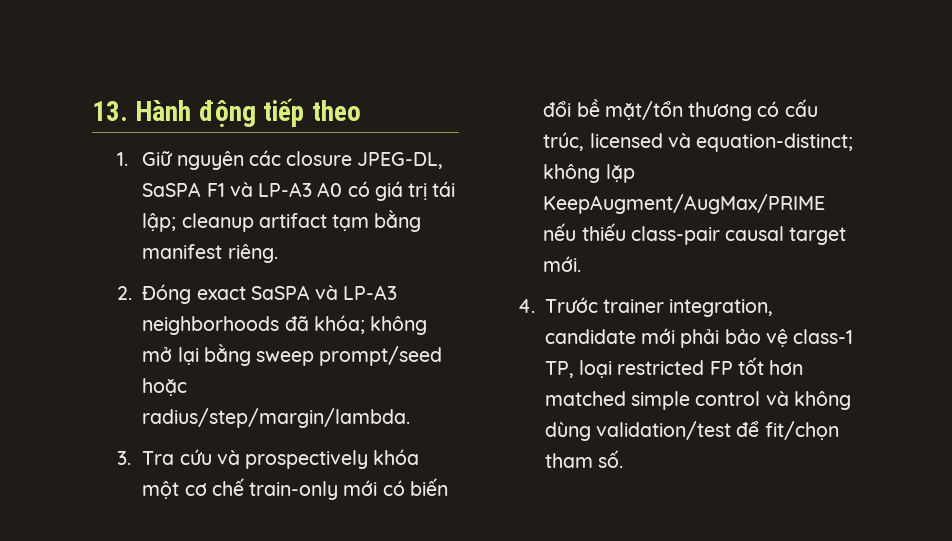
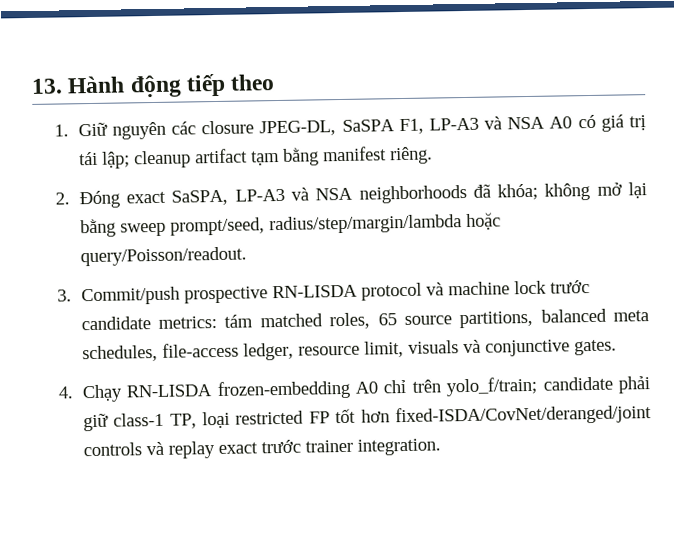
- 1. Giữ nguyên các closure JPEG-DL, SaSPA F1 và LP-A3 A0 có giá trị tái lập; cleanup artifact tạm bằng manifest riêng.
+ 1. Giữ nguyên các closure JPEG-DL, SaSPA F1, LP-A3 và NSA A0 có giá trị tái lập; cleanup artifact tạm bằng manifest riêng.
- 2. Đóng exact SaSPA và LP-A3 neighborhoods đã khóa; không mở lại bằng sweep prompt/seed hoặc radius/step/margin/lambda.
- 3. Tra cứu và prospectively khóa một cơ chế train-only mới có biến đổi bề mặt/tổn thương có cấu trúc, licensed và equation-distinct; không lặp KeepAugment/AugMax/PRIME nếu thiếu class-pair causal target mới.
- 4. Trước trainer integration, candidate mới phải bảo vệ class-1 TP, loại restricted FP tốt hơn matched simple control và không dùng validation/test để fit/chọn tham số.
+ 2. Đóng exact SaSPA, LP-A3 và NSA neighborhoods đã khóa; không mở lại bằng sweep prompt/seed, radius/step/margin/lambda hoặc query/Poisson/readout.
+ 3. Commit/push prospective RN-LISDA protocol và machine lock trước candidate metrics: tám matched roles, 65 source partitions, balanced meta schedules, file-access ledger, resource limit, visuals và conjunctive gates.
+ 4. Chạy RN-LISDA frozen-embedding A0 chỉ trên yolo_f/train; candidate phải giữ class-1 TP, loại restricted FP tốt hơn fixed-ISDA/CovNet/deranged/joint controls và replay exact trước trainer integration.

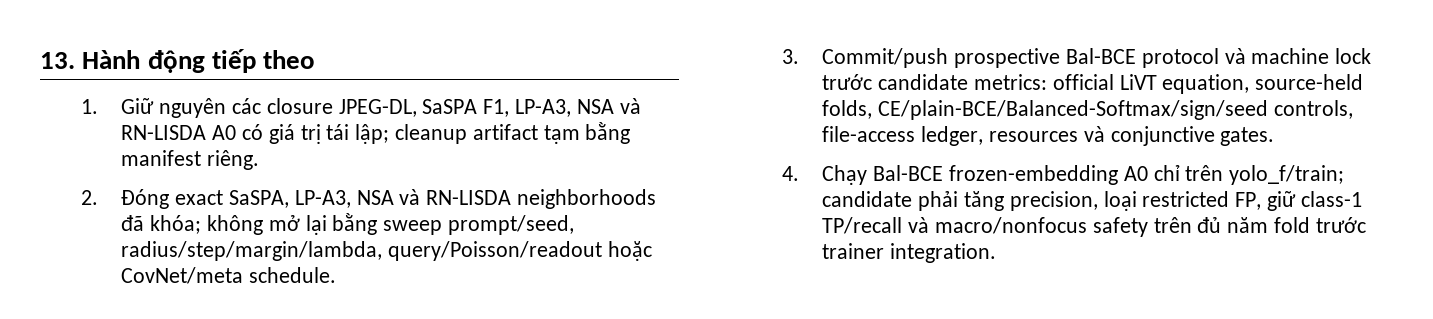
- 1. Giữ nguyên các closure JPEG-DL, SaSPA F1, LP-A3 và NSA A0 có giá trị tái lập; cleanup artifact tạm bằng manifest riêng.
+ 1. Giữ nguyên các closure JPEG-DL, SaSPA F1, LP-A3, NSA và RN-LISDA A0 có giá trị tái lập; cleanup artifact tạm bằng manifest riêng.
- 2. Đóng exact SaSPA, LP-A3 và NSA neighborhoods đã khóa; không mở lại bằng sweep prompt/seed, radius/step/margin/lambda hoặc query/Poisson/readout.
+ 2. Đóng exact SaSPA, LP-A3, NSA và RN-LISDA neighborhoods đã khóa; không mở lại bằng sweep prompt/seed, radius/step/margin/lambda, query/Poisson/readout hoặc CovNet/meta schedule.
- 3. Commit/push prospective RN-LISDA protocol và machine lock trước candidate metrics: tám matched roles, 65 source partitions, balanced meta schedules, file-access ledger, resource limit, visuals và conjunctive gates.
+ 3. Commit/push prospective Bal-BCE protocol và machine lock trước candidate metrics: official LiVT equation, source-held folds, CE/plain-BCE/Balanced-Softmax/sign/seed controls, file-access ledger, resources và conjunctive gates.
- 4. Chạy RN-LISDA frozen-embedding A0 chỉ trên yolo_f/train; candidate phải giữ class-1 TP, loại restricted FP tốt hơn fixed-ISDA/CovNet/deranged/joint controls và replay exact trước trainer integration.
+ 4. Chạy Bal-BCE frozen-embedding A0 chỉ trên yolo_f/train; candidate phải tăng precision, loại restricted FP, giữ class-1 TP/recall và macro/nonfocus safety trên đủ năm fold trước trainer integration.

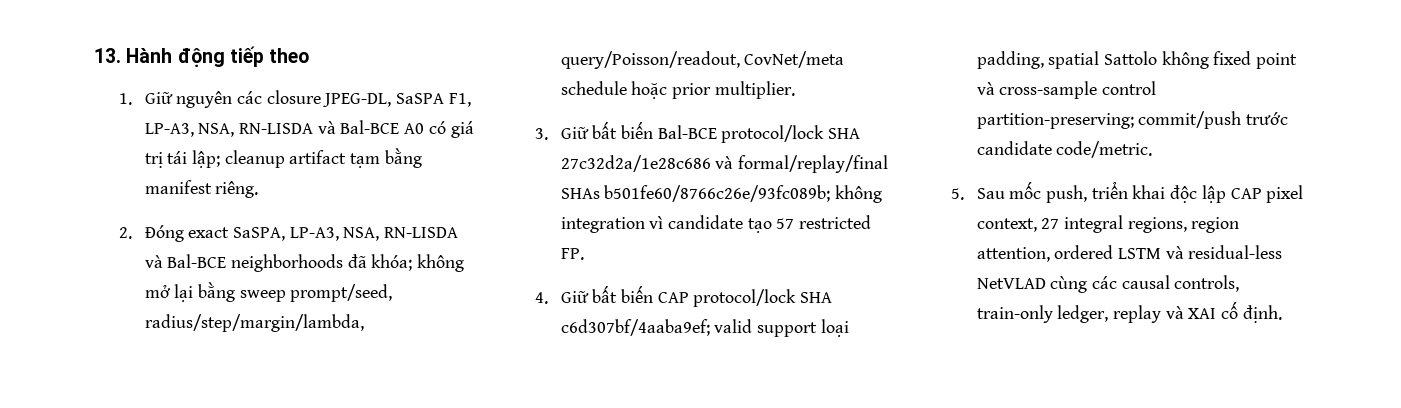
- 1. Giữ nguyên các closure JPEG-DL, SaSPA F1, LP-A3, NSA và RN-LISDA A0 có giá trị tái lập; cleanup artifact tạm bằng manifest riêng.
+ 1. Giữ nguyên các closure JPEG-DL, SaSPA F1, LP-A3, NSA, RN-LISDA và Bal-BCE A0 có giá trị tái lập; cleanup artifact tạm bằng manifest riêng.
- 2. Đóng exact SaSPA, LP-A3, NSA và RN-LISDA neighborhoods đã khóa; không mở lại bằng sweep prompt/seed, radius/step/margin/lambda, query/Poisson/readout hoặc CovNet/meta schedule.
- 3. Commit/push prospective Bal-BCE protocol và machine lock trước candidate metrics: official LiVT equation, source-held folds, CE/plain-BCE/Balanced-Softmax/sign/seed controls, file-access ledger, resources và conjunctive gates.
- 4. Chạy Bal-BCE frozen-embedding A0 chỉ trên yolo_f/train; candidate phải tăng precision, loại restricted FP, giữ class-1 TP/recall và macro/nonfocus safety trên đủ năm fold trước trainer integration.
+ 2. Đóng exact SaSPA, LP-A3, NSA, RN-LISDA và Bal-BCE neighborhoods đã khóa; không mở lại bằng sweep prompt/seed, radius/step/margin/lambda, query/Poisson/readout, CovNet/meta schedule hoặc prior multiplier.
+ 3. Giữ bất biến Bal-BCE protocol/lock SHA 27c32d2a/1e28c686 và formal/replay/final SHAs b501fe60/8766c26e/93fc089b; không integration vì candidate tạo 57 restricted FP.
+ 4. Giữ bất biến CAP protocol/lock SHA c6d307bf/4aaba9ef; valid support loại padding, spatial Sattolo không fixed point và cross-sample control partition-preserving; commit/push trước candidate code/metric.
+ 5. Sau mốc push, triển khai độc lập CAP pixel context, 27 integral regions, region attention, ordered LSTM và residual-less NetVLAD cùng các causal controls, train-only ledger, replay và XAI cố định.

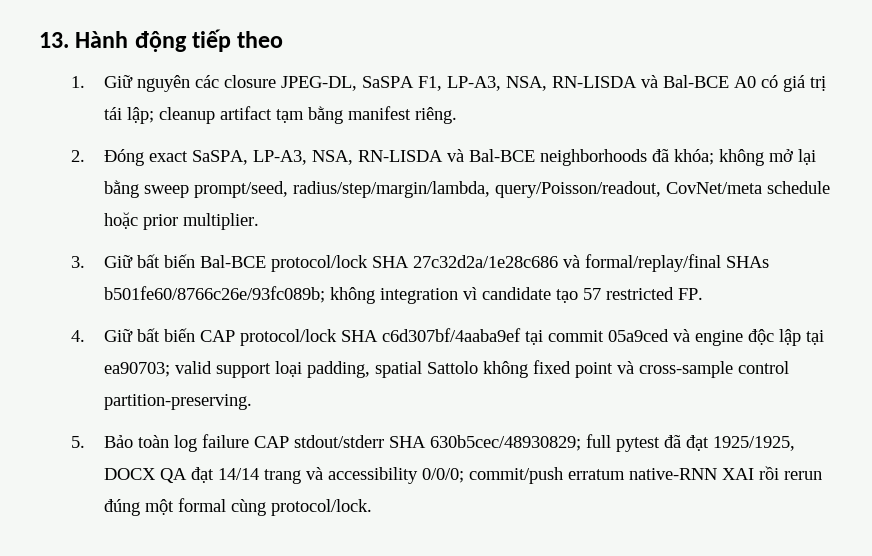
- 4. Giữ bất biến CAP protocol/lock SHA c6d307bf/4aaba9ef; valid support loại padding, spatial Sattolo không fixed point và cross-sample control partition-preserving; commit/push trước candidate code/metric.
- 5. Sau mốc push, triển khai độc lập CAP pixel context, 27 integral regions, region attention, ordered LSTM và residual-less NetVLAD cùng các causal controls, train-only ledger, replay và XAI cố định.
+ 4. Giữ bất biến CAP protocol/lock SHA c6d307bf/4aaba9ef tại commit 05a9ced và engine độc lập tại ea90703; valid support loại padding, spatial Sattolo không fixed point và cross-sample control partition-preserving.
+ 5. Bảo toàn log failure CAP stdout/stderr SHA 630b5cec/48930829; full pytest đã đạt 1925/1925, DOCX QA đạt 14/14 trang và accessibility 0/0/0; commit/push erratum native-RNN XAI rồi rerun đúng một formal cùng protocol/lock.

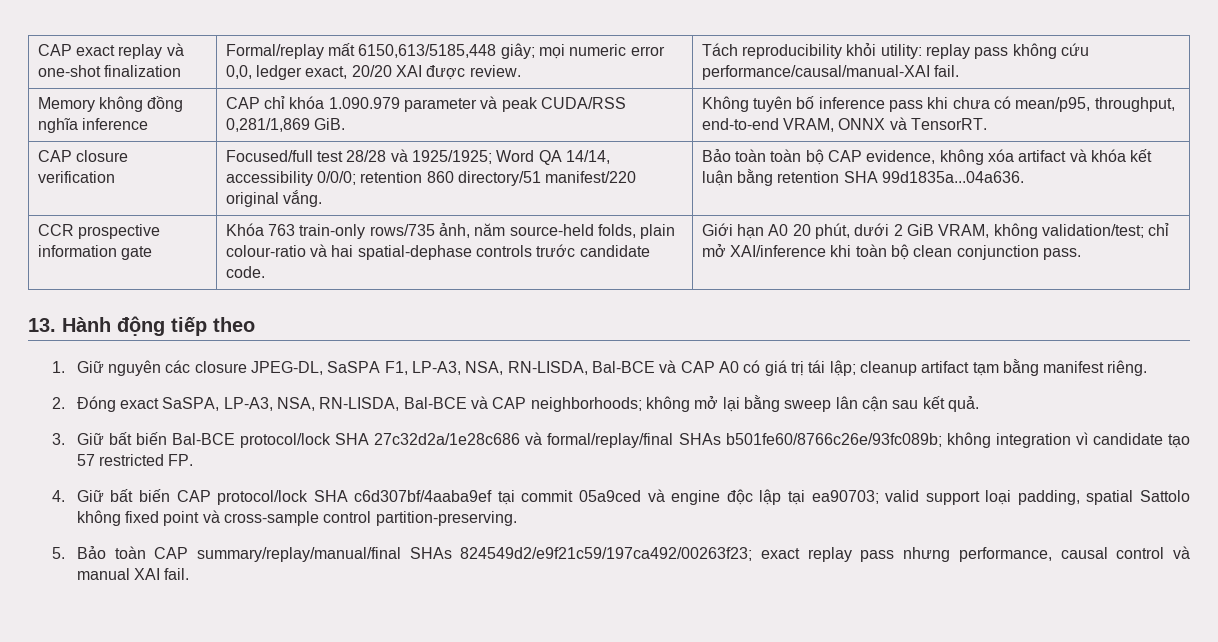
+ CAP exact replay và one-shot finalization | Formal/replay mất 6150,613/5185,448 giây; mọi numeric error 0,0, ledger exact, 20/20 XAI được review. | Tách reproducibility khỏi utility: replay pass không cứu performance/causal/manual-XAI fail.
+ Memory không đồng nghĩa inference | CAP chỉ khóa 1.090.979 parameter và peak CUDA/RSS 0,281/1,869 GiB. | Không tuyên bố inference pass khi chưa có mean/p95, throughput, end-to-end VRAM, ONNX và TensorRT.
+ CAP closure verification | Focused/full test 28/28 và 1925/1925; Word QA 14/14, accessibility 0/0/0; retention 860 directory/51 manifest/220 original vắng. | Bảo toàn toàn bộ CAP evidence, không xóa artifact và khóa kết luận bằng retention SHA 99d1835a...04a636.
+ CCR prospective information gate | Khóa 763 train-only rows/735 ảnh, năm source-held folds, plain colour-ratio và hai spatial-dephase controls trước candidate code. | Giới hạn A0 20 phút, dưới 2 GiB VRAM, không validation/test; chỉ mở XAI/inference khi toàn bộ clean conjunction pass.
- 1. Giữ nguyên các closure JPEG-DL, SaSPA F1, LP-A3, NSA, RN-LISDA và Bal-BCE A0 có giá trị tái lập; cleanup artifact tạm bằng manifest riêng.
+ 1. Giữ nguyên các closure JPEG-DL, SaSPA F1, LP-A3, NSA, RN-LISDA, Bal-BCE và CAP A0 có giá trị tái lập; cleanup artifact tạm bằng manifest riêng.
- 2. Đóng exact SaSPA, LP-A3, NSA, RN-LISDA và Bal-BCE neighborhoods đã khóa; không mở lại bằng sweep prompt/seed, radius/step/margin/lambda, query/Poisson/readout, CovNet/meta schedule hoặc prior multiplier.
+ 2. Đóng exact SaSPA, LP-A3, NSA, RN-LISDA, Bal-BCE và CAP neighborhoods; không mở lại bằng sweep lân cận sau kết quả.
- 5. Bảo toàn log failure CAP stdout/stderr SHA 630b5cec/48930829; full pytest đã đạt 1925/1925, DOCX QA đạt 14/14 trang và accessibility 0/0/0; commit/push erratum native-RNN XAI rồi rerun đúng một formal cùng protocol/lock.
+ 5. Bảo toàn CAP summary/replay/manual/final SHAs 824549d2/e9f21c59/197ca492/00263f23; exact replay pass nhưng performance, causal control và manual XAI fail.

